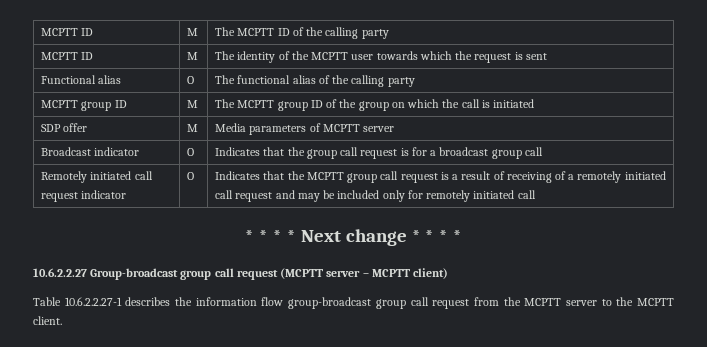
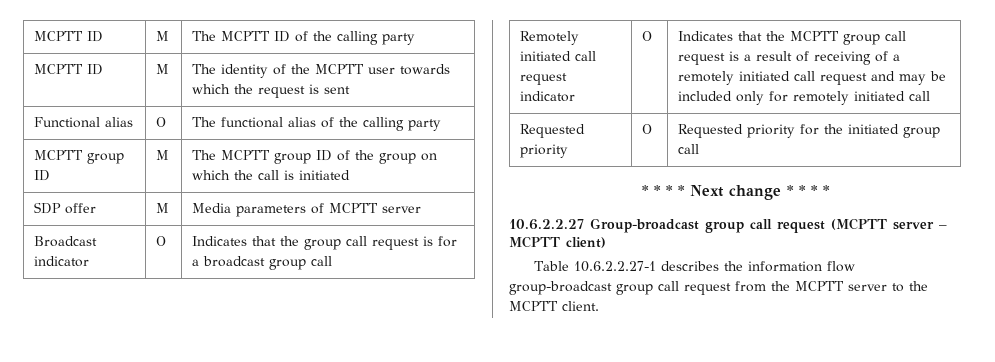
+ Requested priority | O | Requested priority for the initiated group call

